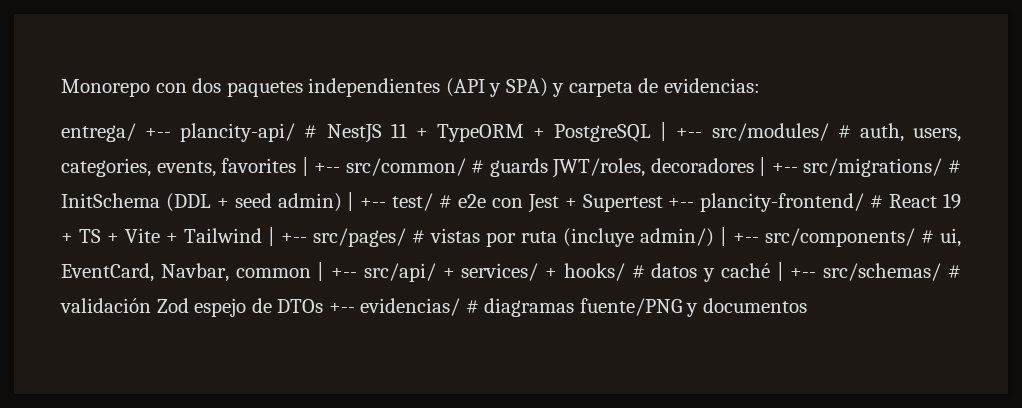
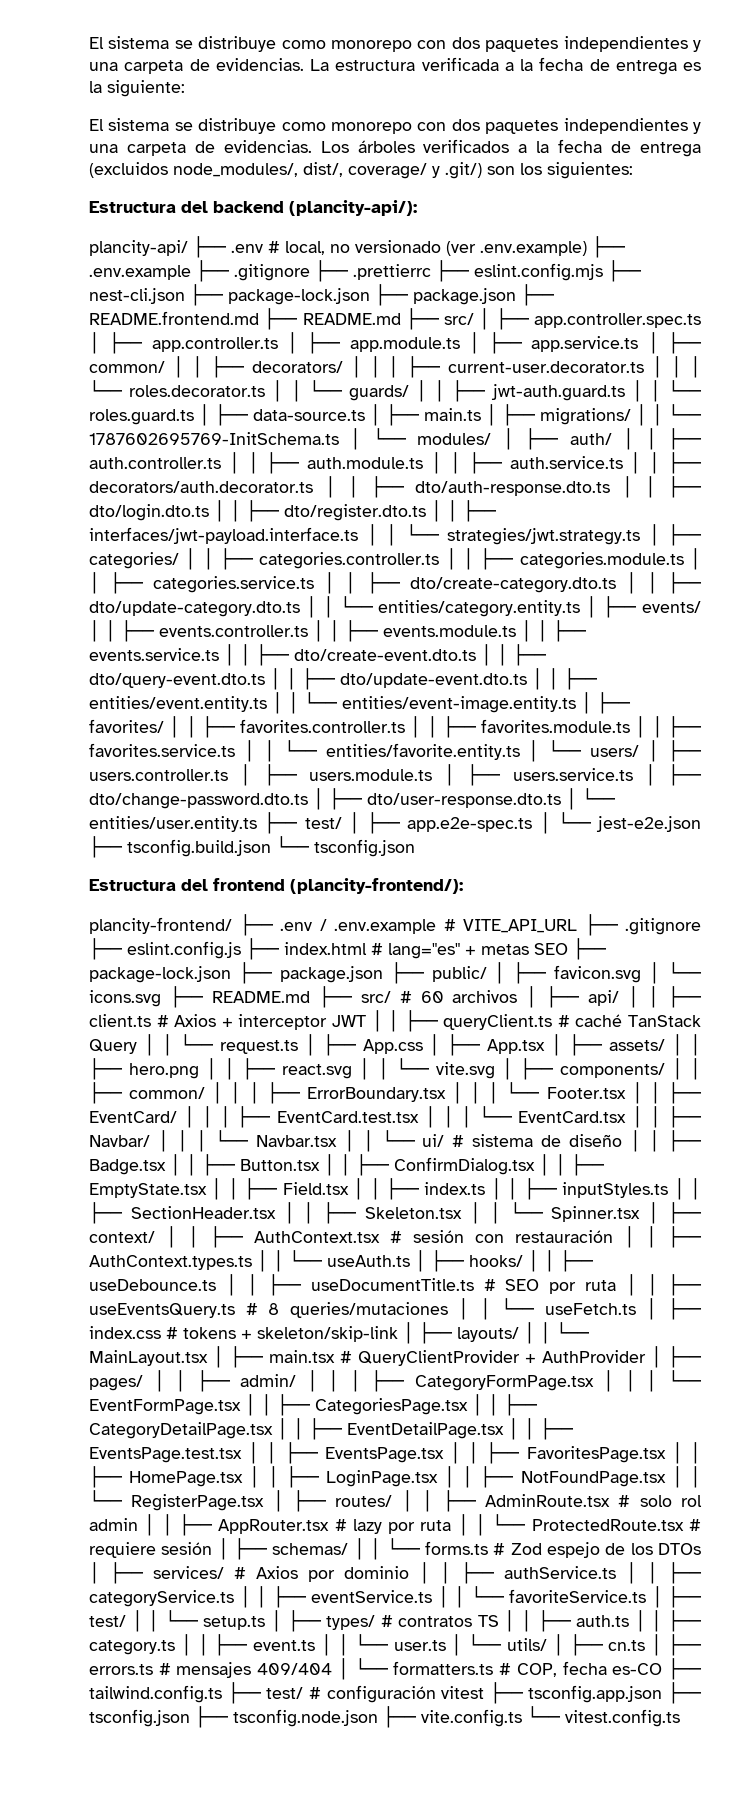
- Monorepo con dos paquetes independientes (API y SPA) y carpeta de evidencias:
- entrega/ +-- plancity-api/ # NestJS 11 + TypeORM + PostgreSQL | +-- src/modules/ # auth, users, categories, events, favorites | +-- src/common/ # guards JWT/roles, decoradores | +-- src/migrations/ # InitSchema (DDL + seed admin) | +-- test/ # e2e con Jest + Supertest +-- plancity-frontend/ # React 19 + TS + Vite + Tailwind | +-- src/pages/ # vistas por ruta (incluye admin/) | +-- src/components/ # ui, EventCard, Navbar, common | +-- src/api/ + services/ + hooks/ # datos y caché | +-- src/schemas/ # validación Zod espejo de DTOs +-- evidencias/ # diagramas fuente/PNG y documentos
+ El sistema se distribuye como monorepo con dos paquetes independientes y una carpeta de evidencias. La estructura verificada a la fecha de entrega es la siguiente:
+ El sistema se distribuye como monorepo con dos paquetes independientes y una carpeta de evidencias. Los árboles verificados a la fecha de entrega (excluidos node_modules/, dist/, coverage/ y .git/) son los siguientes:
+ Estructura del backend (plancity-api/):
+ plancity-api/ ├── .env # local, no versionado (ver .env.example) ├── .env.example ├── .gitignore ├── .prettierrc ├── eslint.config.mjs ├── nest-cli.json ├── package-lock.json ├── package.json ├── README.frontend.md ├── README.md ├── src/ │ ├── app.controller.spec.ts │ ├── app.controller.ts │ ├── app.module.ts │ ├── app.service.ts │ ├── common/ │ │ ├── decorators/ │ │ │ ├── current-user.decorator.ts │ │ │ └── roles.decorator.ts │ │ └── guards/ │ │ ├── jwt-auth.guard.ts │ │ └── roles.guard.ts │ ├── data-source.ts │ ├── main.ts │ ├── migrations/ │ │ └── 1787602695769-InitSchema.ts │ └── modules/ │ ├── auth/ │ │ ├── auth.controller.ts │ │ ├── auth.module.ts │ │ ├── auth.service.ts │ │ ├── decorators/auth.decorator.ts │ │ ├── dto/auth-response.dto.ts │ │ ├── dto/login.dto.ts │ │ ├── dto/register.dto.ts │ │ ├── interfaces/jwt-payload.interface.ts │ │ └── strategies/jwt.strategy.ts │ ├── categories/ │ │ ├── categories.controller.ts │ │ ├── categories.module.ts │ │ ├── categories.service.ts │ │ ├── dto/create-category.dto.ts │ │ ├── dto/update-category.dto.ts │ │ └── entities/category.entity.ts │ ├── events/ │ │ ├── events.controller.ts │ │ ├── events.module.ts │ │ ├── events.service.ts │ │ ├── dto/create-event.dto.ts │ │ ├── dto/query-event.dto.ts │ │ ├── dto/update-event.dto.ts │ │ ├── entities/event.entity.ts │ │ └── entities/event-image.entity.ts │ ├── favorites/ │ │ ├── favorites.controller.ts │ │ ├── favorites.module.ts │ │ ├── favorites.service.ts │ │ └── entities/favorite.entity.ts │ └── users/ │ ├── users.controller.ts │ ├── users.module.ts │ ├── users.service.ts │ ├── dto/change-password.dto.ts │ ├── dto/user-response.dto.ts │ └── entities/user.entity.ts ├── test/ │ ├── app.e2e-spec.ts │ └── jest-e2e.json ├── tsconfig.build.json └── tsconfig.json
+ Estructura del frontend (plancity-frontend/):
+ plancity-frontend/ ├── .env / .env.example # VITE_API_URL ├── .gitignore ├── eslint.config.js ├── index.html # lang="es" + metas SEO ├── package-lock.json ├── package.json ├── public/ │ ├── favicon.svg │ └── icons.svg ├── README.md ├── src/ # 60 archivos │ ├── api/ │ │ ├── client.ts # Axios + interceptor JWT │ │ ├── queryClient.ts # caché TanStack Query │ │ └── request.ts │ ├── App.css │ ├── App.tsx │ ├── assets/ │ │ ├── hero.png │ │ ├── react.svg │ │ └── vite.svg │ ├── components/ │ │ ├── common/ │ │ │ ├── ErrorBoundary.tsx │ │ │ └── Footer.tsx │ │ ├── EventCard/ │ │ │ ├── EventCard.test.tsx │ │ │ └── EventCard.tsx │ │ ├── Navbar/ │ │ │ └── Navbar.tsx │ │ └── ui/ # sistema de diseño │ │ ├── Badge.tsx │ │ ├── Button.tsx │ │ ├── ConfirmDialog.tsx │ │ ├── EmptyState.tsx │ │ ├── Field.tsx │ │ ├── index.ts │ │ ├── inputStyles.ts │ │ ├── SectionHeader.tsx │ │ ├── Skeleton.tsx │ │ └── Spinner.tsx │ ├── context/ │ │ ├── AuthContext.tsx # sesión con restauración │ │ ├── AuthContext.types.ts │ │ └── useAuth.ts │ ├── hooks/ │ │ ├── useDebounce.ts │ │ ├── useDocumentTitle.ts # SEO por ruta │ │ ├── useEventsQuery.ts # 8 queries/mutaciones │ │ └── useFetch.ts │ ├── index.css # tokens + skeleton/skip-link │ ├── layouts/ │ │ └── MainLayout.tsx │ ├── main.tsx # QueryClientProvider + AuthProvider │ ├── pages/ │ │ ├── admin/ │ │ │ ├── CategoryFormPage.tsx │ │ │ └── EventFormPage.tsx │ │ ├── CategoriesPage.tsx │ │ ├── CategoryDetailPage.tsx │ │ ├── EventDetailPage.tsx │ │ ├── EventsPage.test.tsx │ │ ├── EventsPage.tsx │ │ ├── FavoritesPage.tsx │ │ ├── HomePage.tsx │ │ ├── LoginPage.tsx │ │ ├── NotFoundPage.tsx │ │ └── RegisterPage.tsx │ ├── routes/ │ │ ├── AdminRoute.tsx # solo rol admin │ │ ├── AppRouter.tsx # lazy por ruta │ │ └── ProtectedRoute.tsx # requiere sesión │ ├── schemas/ │ │ └── forms.ts # Zod espejo de los DTOs │ ├── services/ # Axios por dominio │ │ ├── authService.ts │ │ ├── categoryService.ts │ │ ├── eventService.ts │ │ └── favoriteService.ts │ ├── test/ │ │ └── setup.ts │ ├── types/ # contratos TS │ │ ├── auth.ts │ │ ├── category.ts │ │ ├── event.ts │ │ └── user.ts │ └── utils/ │ ├── cn.ts │ ├── errors.ts # mensajes 409/404 │ └── formatters.ts # COP, fecha es-CO ├── tailwind.config.ts ├── test/ # configuración vitest ├── tsconfig.app.json ├── tsconfig.json ├── tsconfig.node.json ├── vite.config.ts └── vitest.config.ts

